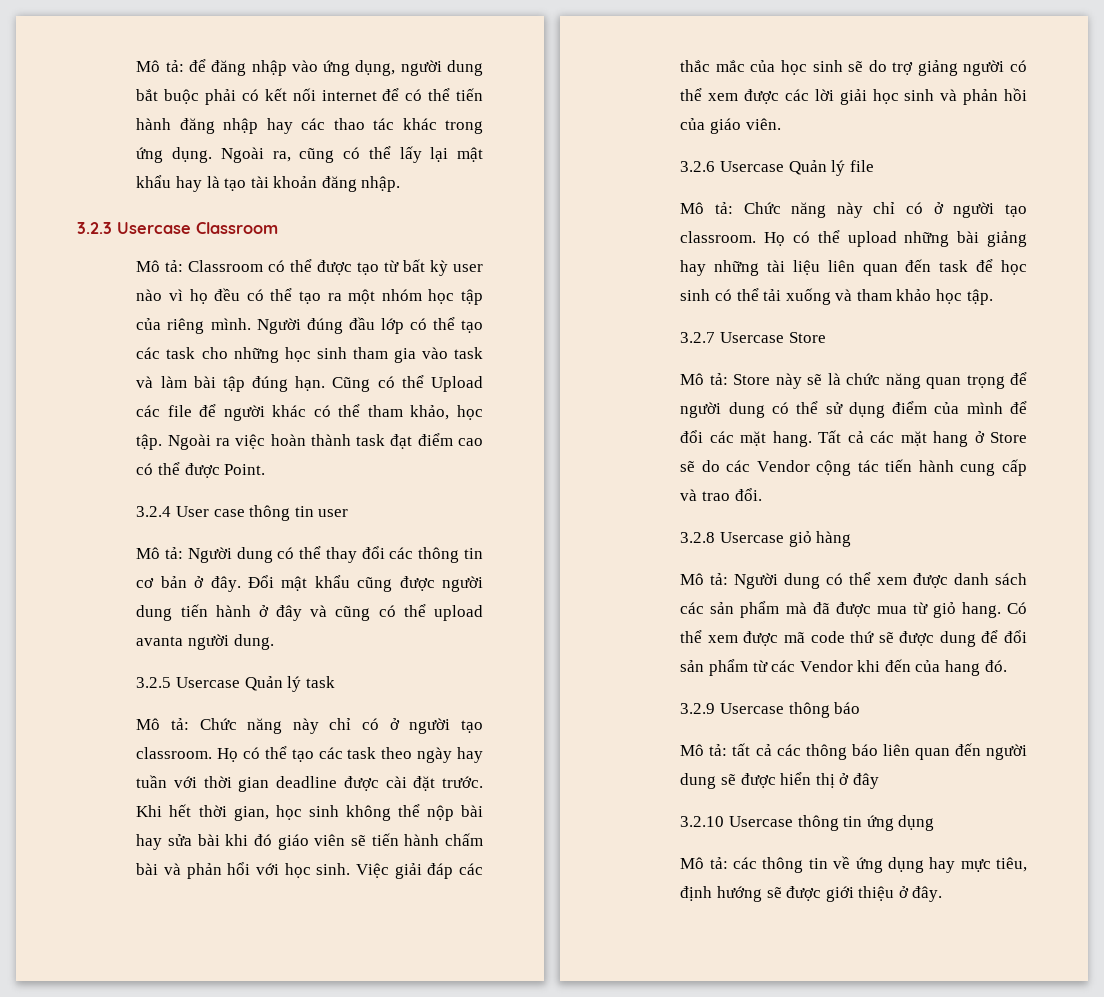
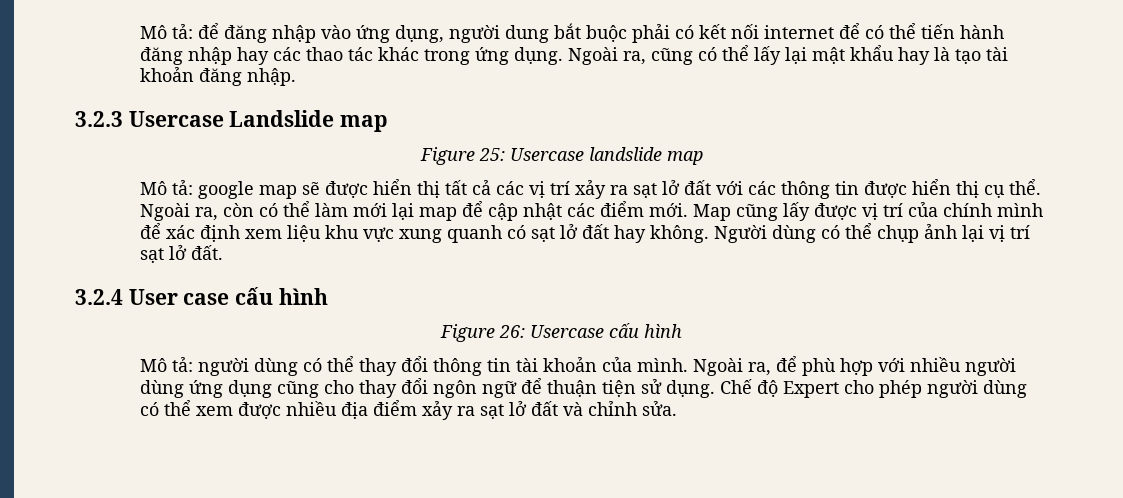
- 3.2.3 Usercase Classroom
- Mô tả: Classroom có thể được tạo từ bất kỳ user nào vì họ đều có thể tạo ra một nhóm học tập của riêng mình. Người đúng đầu lớp có thể tạo các task cho những học sinh tham gia vào task và làm bài tập đúng hạn. Cũng có thể Upload các file để người khác có thể tham khảo, học tập. Ngoài ra việc hoàn thành task đạt điểm cao có thể được Point.
- 3.2.4 User case thông tin user
- Mô tả: Người dung có thể thay đổi các thông tin cơ bản ở đây. Đổi mật khẩu cũng được người dung tiến hành ở đây và cũng có thể upload avanta người dung.
- 3.2.5 Usercase Quản lý task
- Mô tả: Chức năng này chỉ có ở người tạo classroom. Họ có thể tạo các task theo ngày hay tuần với thời gian deadline được cài đặt trước. Khi hết thời gian, học sinh không thể nộp bài hay sửa bài khi đó giáo viên sẽ tiến hành chấm bài và phản hổi với học sinh. Việc giải đáp các thắc mắc của học sinh sẽ do trợ giảng người có thể xem được các lời giải học sinh và phản hồi của giáo viên.
- 3.2.6 Usercase Quản lý file
- Mô tả: Chức năng này chỉ có ở người tạo classroom. Họ có thể upload những bài giảng hay những tài liệu liên quan đến task để học sinh có thể tải xuống và tham khảo học tập.
- 3.2.7 Usercase Store
- Mô tả: Store này sẽ là chức năng quan trọng để người dung có thể sử dụng điểm của mình để đổi các mặt hang. Tất cả các mặt hang ở Store sẽ do các Vendor cộng tác tiến hành cung cấp và trao đổi.
- 3.2.8 Usercase giỏ hàng
- Mô tả: Người dung có thể xem được danh sách các sản phẩm mà đã được mua từ giỏ hang. Có thể xem được mã code thứ sẽ được dung để đổi sản phẩm từ các Vendor khi đến của hang đó.
- 3.2.9 Usercase thông báo
- Mô tả: tất cả các thông báo liên quan đến người dung sẽ được hiển thị ở đây
- 3.2.10 Usercase thông tin ứng dụng
- Mô tả: các thông tin về ứng dụng hay mực tiêu, định hướng sẽ được giới thiệu ở đây.
+ 3.2.3 Usercase Landslide map
+ Figure 25: Usercase landslide map
+ Mô tả: google map sẽ được hiển thị tất cả các vị trí xảy ra sạt lở đất với các thông tin được hiển thị cụ thể. Ngoài ra, còn có thể làm mới lại map để cập nhật các điểm mới. Map cũng lấy được vị trí của chính mình để xác định xem liệu khu vực xung quanh có sạt lở đất hay không. Người dùng có thể chụp ảnh lại vị trí sạt lở đất.
+ 3.2.4 User case cấu hình
+ Figure 26: Usercase cấu hình
+ Mô tả: người dùng có thể thay đổi thông tin tài khoản của mình. Ngoài ra, để phù hợp với nhiều người dùng ứng dụng cũng cho thay đổi ngôn ngữ để thuận tiện sử dụng. Chế độ Expert cho phép người dùng có thể xem được nhiều địa điểm xảy ra sạt lở đất và chỉnh sửa.

